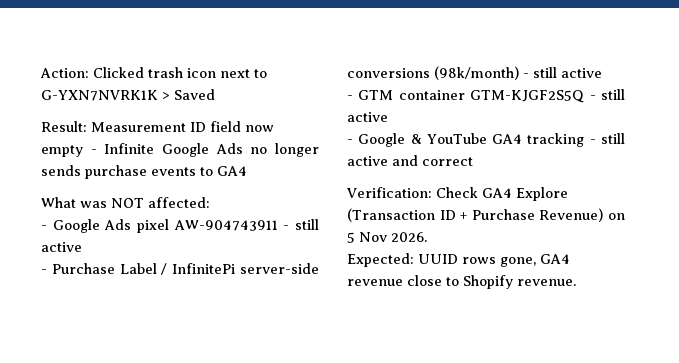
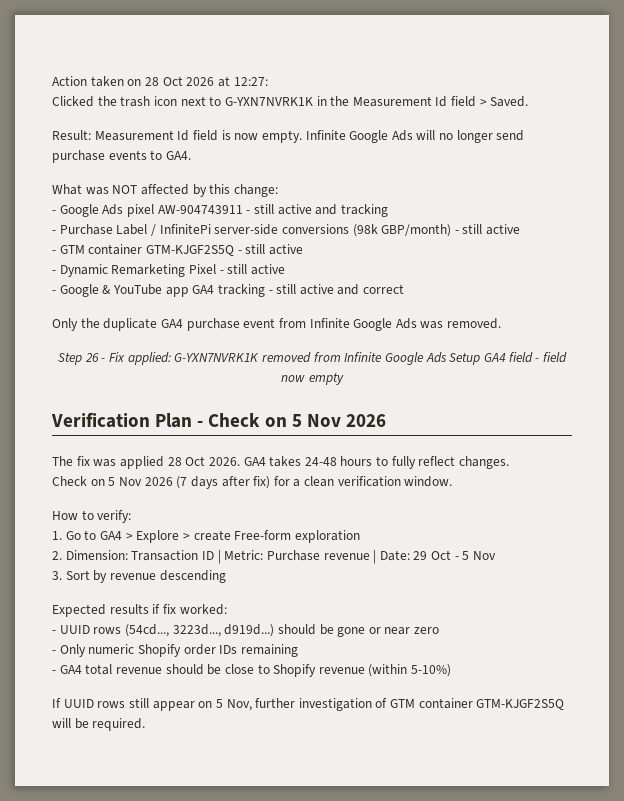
- Action: Clicked trash icon next to G-YXN7NVRK1K > Saved
- Result: Measurement ID field now empty - Infinite Google Ads no longer sends purchase events to GA4
+ Action taken on 28 Oct 2026 at 12:27:
+ Clicked the trash icon next to G-YXN7NVRK1K in the Measurement Id field > Saved.
+ Result: Measurement Id field is now empty. Infinite Google Ads will no longer send purchase events to GA4.
- What was NOT affected:
+ What was NOT affected by this change:
- - Google Ads pixel AW-904743911 - still active
+ - Google Ads pixel AW-904743911 - still active and tracking
- - Purchase Label / InfinitePi server-side conversions (98k/month) - still active
+ - Purchase Label / InfinitePi server-side conversions (98k GBP/month) - still active
+ - Dynamic Remarketing Pixel - still active
- - Google & YouTube GA4 tracking - still active and correct
+ - Google & YouTube app GA4 tracking - still active and correct
- Verification: Check GA4 Explore (Transaction ID + Purchase Revenue) on 5 Nov 2026.
- Expected: UUID rows gone, GA4 revenue close to Shopify revenue.
+ Only the duplicate GA4 purchase event from Infinite Google Ads was removed.
+ Step 26 - Fix applied: G-YXN7NVRK1K removed from Infinite Google Ads Setup GA4 field - field now empty
+ Verification Plan - Check on 5 Nov 2026
+ The fix was applied 28 Oct 2026. GA4 takes 24-48 hours to fully reflect changes.
+ Check on 5 Nov 2026 (7 days after fix) for a clean verification window.
+ How to verify:
+ 1. Go to GA4 > Explore > create Free-form exploration
+ 2. Dimension: Transaction ID | Metric: Purchase revenue | Date: 29 Oct - 5 Nov
+ 3. Sort by revenue descending
+ Expected results if fix worked:
+ - UUID rows (54cd..., 3223d..., d919d...) should be gone or near zero
+ - Only numeric Shopify order IDs remaining
+ - GA4 total revenue should be close to Shopify revenue (within 5-10%)
+ If UUID rows still appear on 5 Nov, further investigation of GTM container GTM-KJGF2S5Q will be required.

